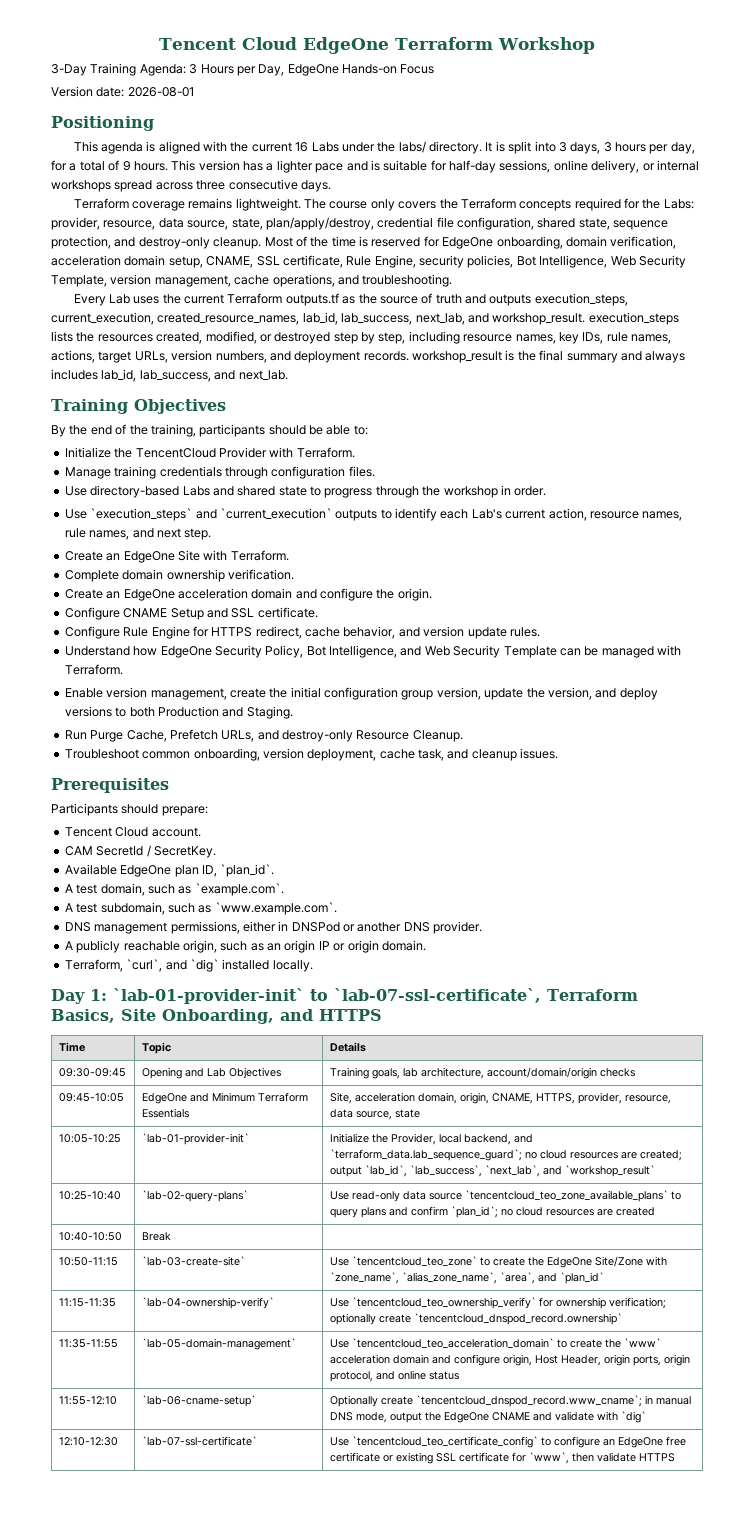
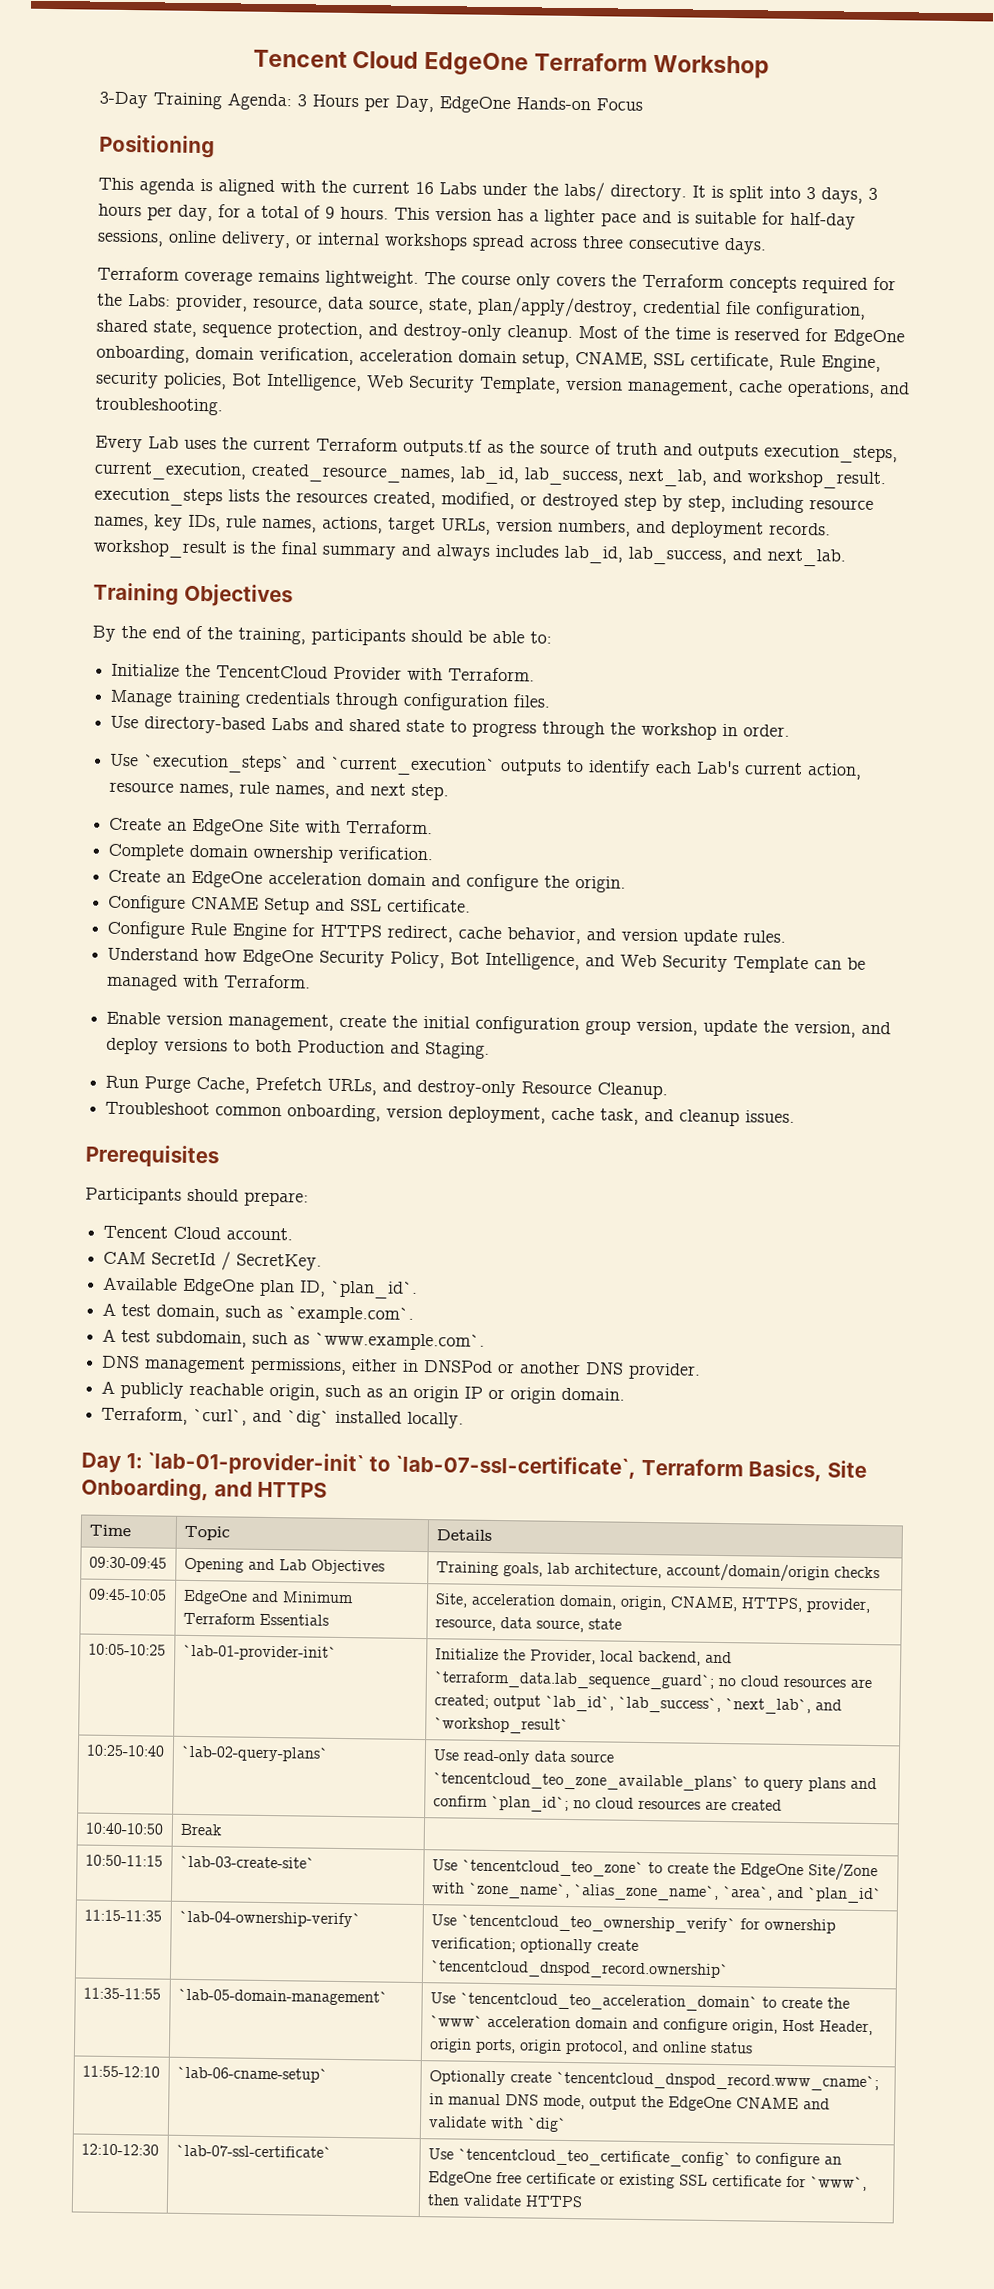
- Version date: 2026-08-01

